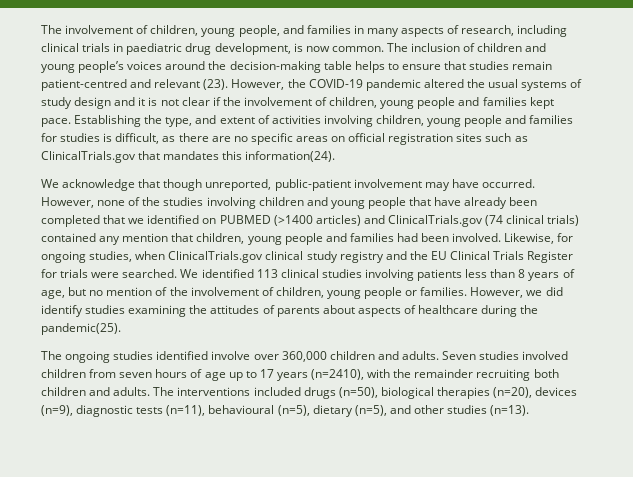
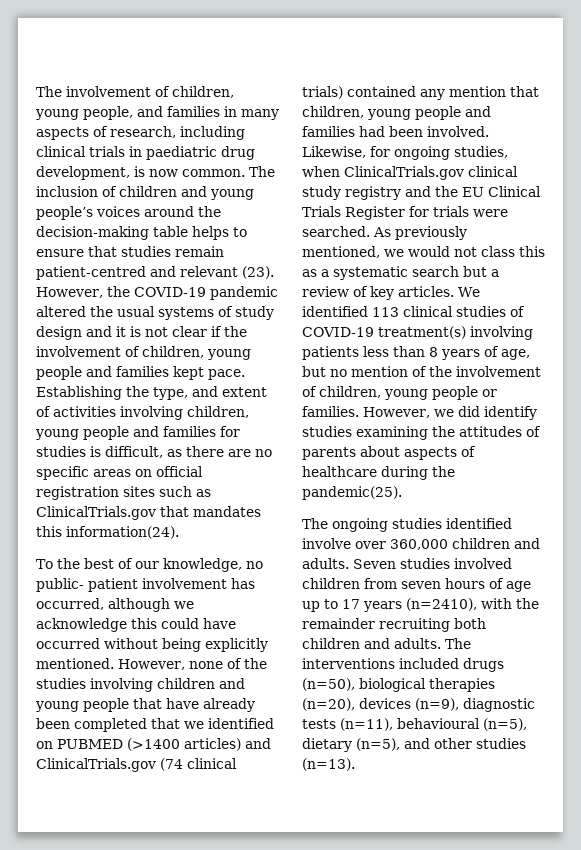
- We acknowledge that though unreported, public-patient involvement may have occurred.
+ To the best of our knowledge, no public- patient involvement has occurred, although we acknowledge this could have occurred without being explicitly mentioned.
+ As previously mentioned, we would not class this as a systematic search but a review of key articles.
- We identified 113 clinical studies involving patients less than 8 years of age, but no mention of the involvement of children, young people or families.
+ We identified 113 clinical studies of COVID-19 treatment(s) involving patients less than 8 years of age, but no mention of the involvement of children, young people or families.

